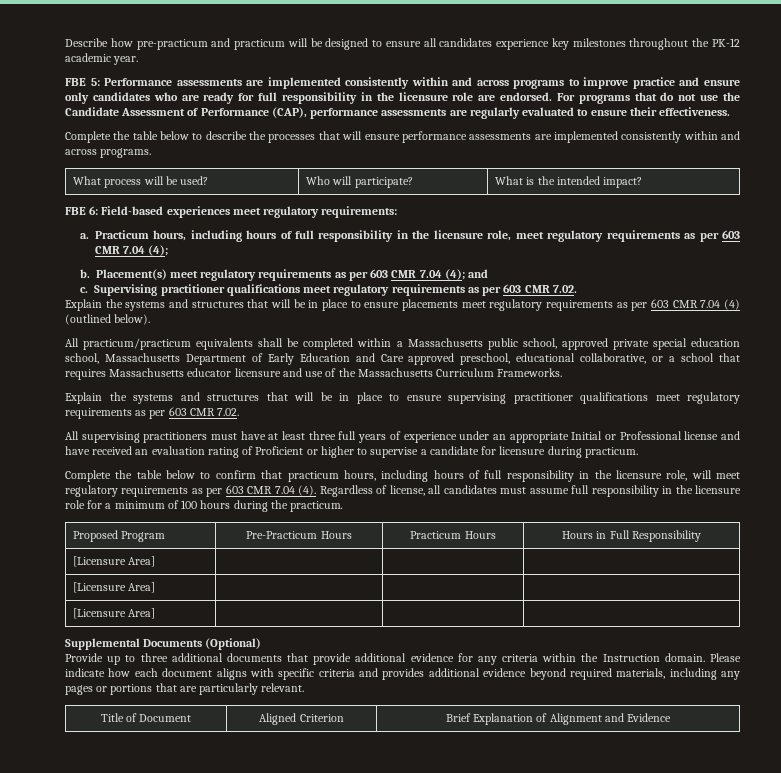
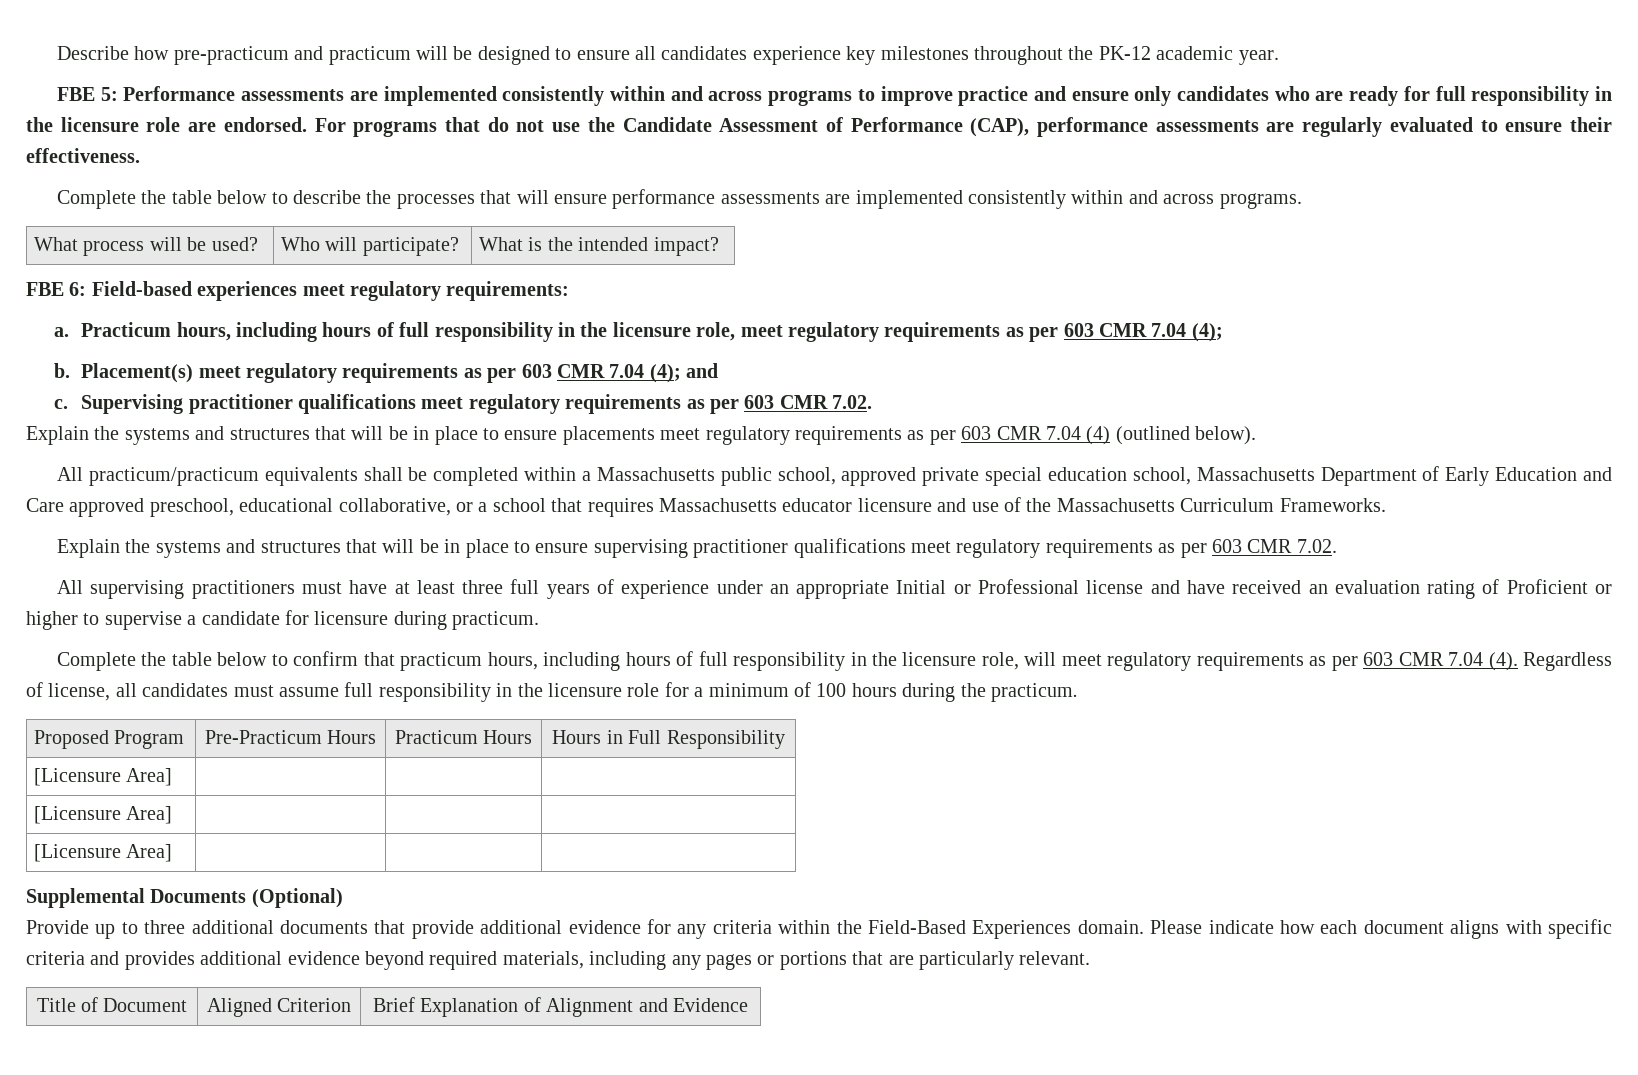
- Provide up to three additional documents that provide additional evidence for any criteria within the Instruction domain.
+ Provide up to three additional documents that provide additional evidence for any criteria within the Field-Based Experiences domain.

